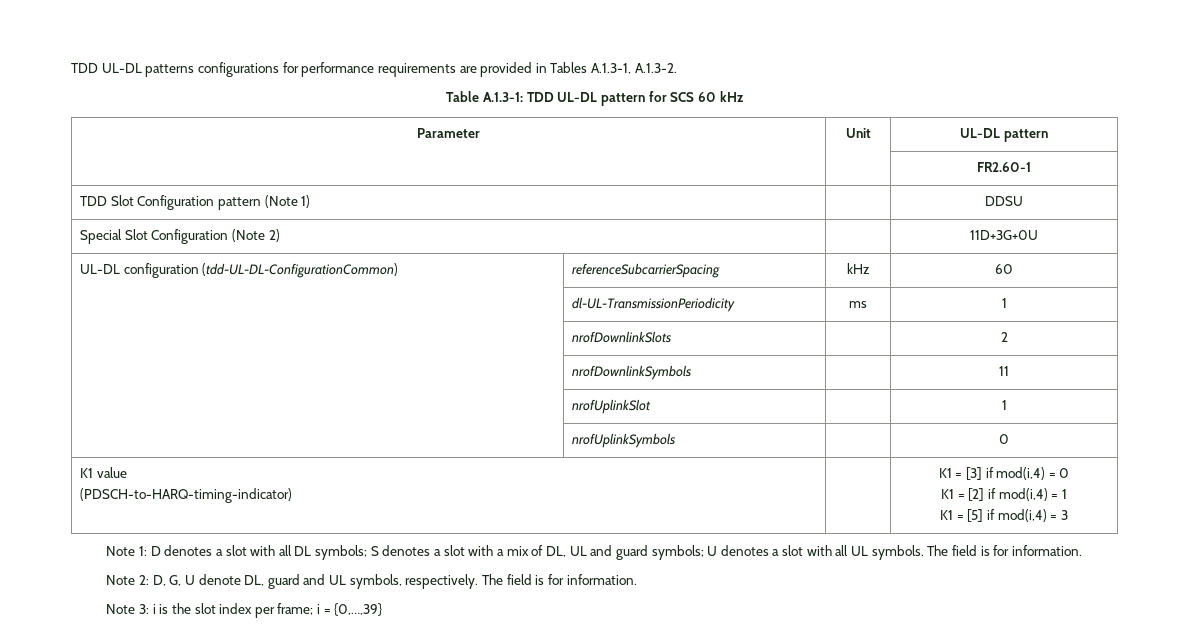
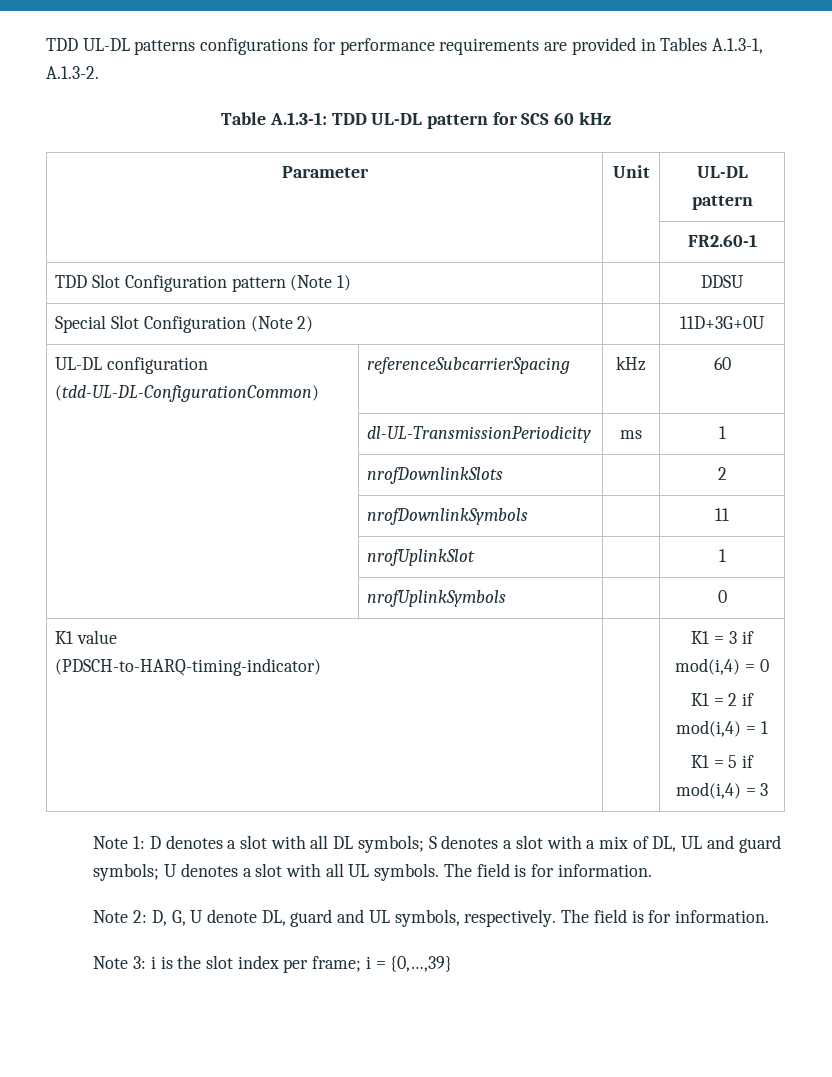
  K1 value
- (PDSCH-to-HARQ-timing-indicator) | | K1 = [3] if mod(i,4) = 0
- K1 = [2] if mod(i,4) = 1
- K1 = [5] if mod(i,4) = 3
+ (PDSCH-to-HARQ-timing-indicator) | | K1 = 3 if mod(i,4) = 0
+ K1 = 2 if mod(i,4) = 1
+ K1 = 5 if mod(i,4) = 3

